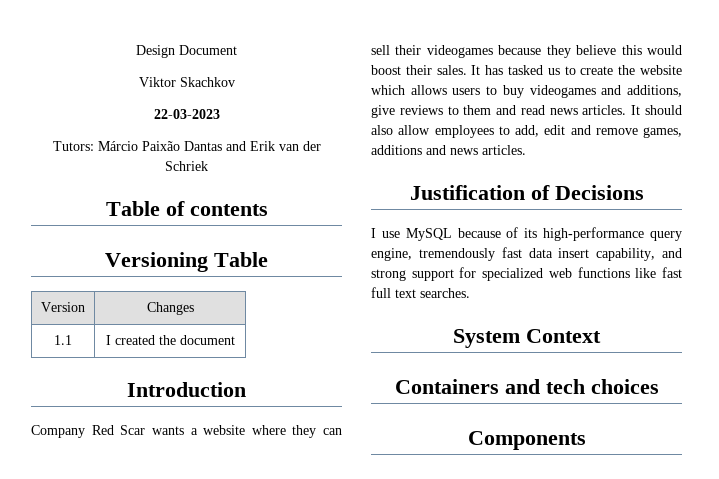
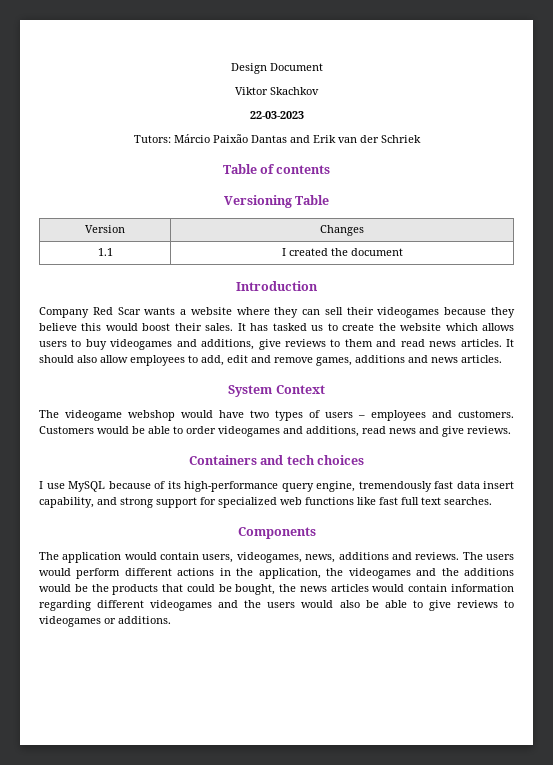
- Justification of Decisions
+ System Context
+ The videogame webshop would have two types of users – employees and customers. Customers would be able to order videogames and additions, read news and give reviews.
+ Containers and tech choices
- System Context
- Containers and tech choices
  Components
+ The application would contain users, videogames, news, additions and reviews. The users would perform different actions in the application, the videogames and the additions would be the products that could be bought, the news articles would contain information regarding different videogames and the users would also be able to give reviews to videogames or additions.

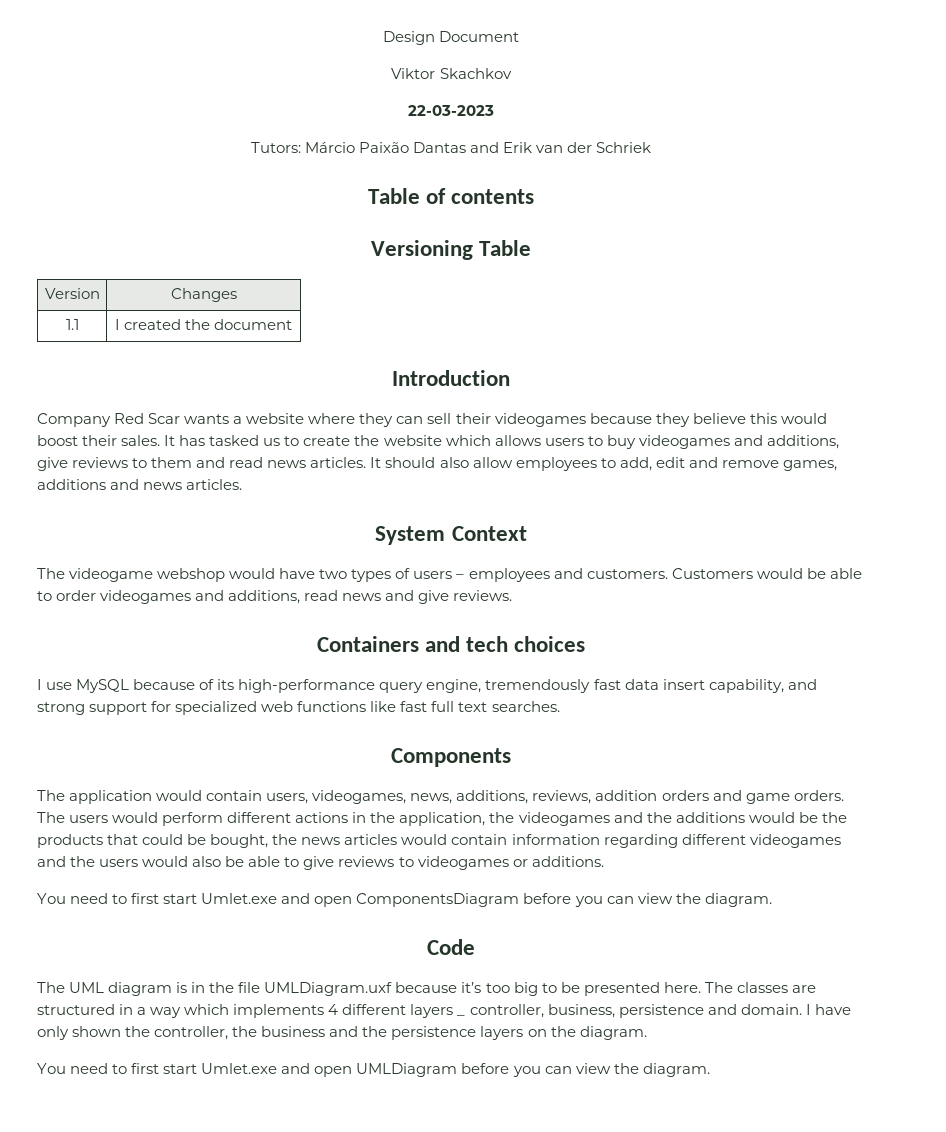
- The application would contain users, videogames, news, additions and reviews.
+ The application would contain users, videogames, news, additions, reviews, addition orders and game orders.
+ You need to first start Umlet.exe and open ComponentsDiagram before you can view the diagram.
+ Code
+ The UML diagram is in the file UMLDiagram.uxf because it’s too big to be presented here. The classes are structured in a way which implements 4 different layers _ controller, business, persistence and domain. I have only shown the controller, the business and the persistence layers on the diagram.
+ You need to first start Umlet.exe and open UMLDiagram before you can view the diagram.

